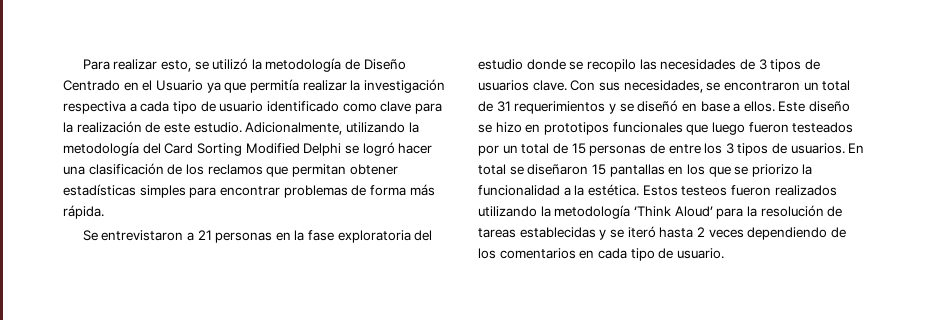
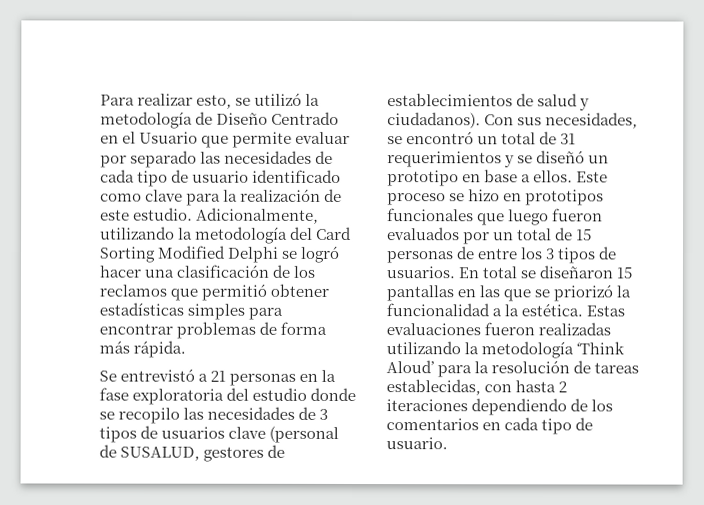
- Para realizar esto, se utilizó la metodología de Diseño Centrado en el Usuario ya que permitía realizar la investigación respectiva a cada tipo de usuario identificado como clave para la realización de este estudio.
+ Para realizar esto, se utilizó la metodología de Diseño Centrado en el Usuario que permite evaluar por separado las necesidades de cada tipo de usuario identificado como clave para la realización de este estudio.
- Adicionalmente, utilizando la metodología del Card Sorting Modified Delphi se logró hacer una clasificación de los reclamos que permitan obtener estadísticas simples para encontrar problemas de forma más rápida.
+ Adicionalmente, utilizando la metodología del Card Sorting Modified Delphi se logró hacer una clasificación de los reclamos que permitió obtener estadísticas simples para encontrar problemas de forma más rápida.
- Se entrevistaron a 21 personas en la fase exploratoria del estudio donde se recopilo las necesidades de 3 tipos de usuarios clave.
+ Se entrevistó a 21 personas en la fase exploratoria del estudio donde se recopilo las necesidades de 3 tipos de usuarios clave (personal de SUSALUD, gestores de establecimientos de salud y ciudadanos).
- Con sus necesidades, se encontraron un total de 31 requerimientos y se diseñó en base a ellos.
+ Con sus necesidades, se encontró un total de 31 requerimientos y se diseñó un prototipo en base a ellos.
- Este diseño se hizo en prototipos funcionales que luego fueron testeados por un total de 15 personas de entre los 3 tipos de usuarios.
+ Este proceso se hizo en prototipos funcionales que luego fueron evaluados por un total de 15 personas de entre los 3 tipos de usuarios.
- En total se diseñaron 15 pantallas en los que se priorizo la funcionalidad a la estética.
+ En total se diseñaron 15 pantallas en las que se priorizó la funcionalidad a la estética.
- Estos testeos fueron realizados utilizando la metodología ‘Think Aloud’ para la resolución de tareas establecidas y se iteró hasta 2 veces dependiendo de los comentarios en cada tipo de usuario.
+ Estas evaluaciones fueron realizadas utilizando la metodología ‘Think Aloud’ para la resolución de tareas establecidas, con hasta 2 iteraciones dependiendo de los comentarios en cada tipo de usuario.

